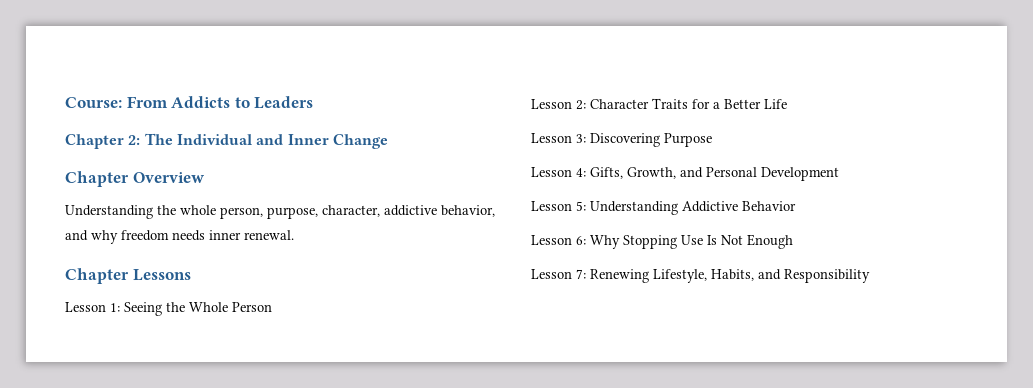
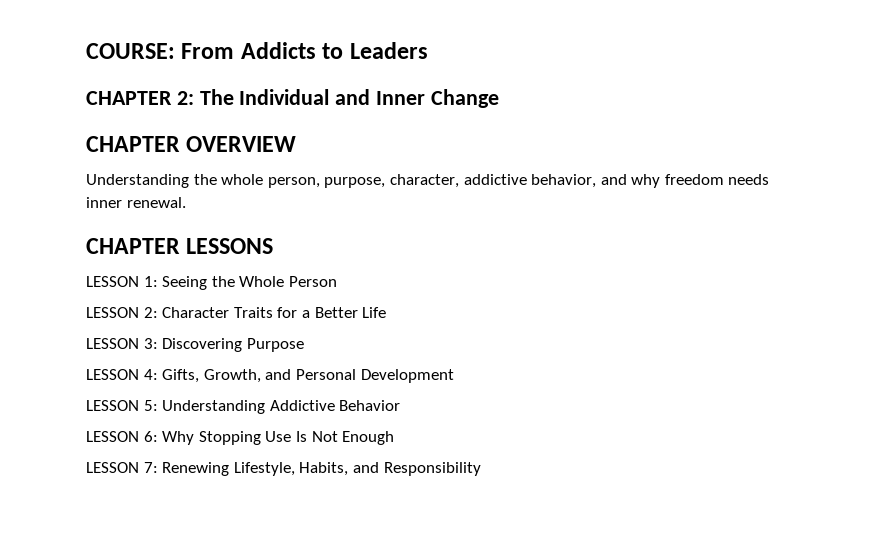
- Course: From Addicts to Leaders
+ COURSE: From Addicts to Leaders
- Chapter 2: The Individual and Inner Change
+ CHAPTER 2: The Individual and Inner Change
- Chapter Overview
+ CHAPTER OVERVIEW
- Chapter Lessons
- Lesson 1: Seeing the Whole Person
+ CHAPTER LESSONS
+ LESSON 1: Seeing the Whole Person
- Lesson 2: Character Traits for a Better Life
+ LESSON 2: Character Traits for a Better Life
- Lesson 3: Discovering Purpose
+ LESSON 3: Discovering Purpose
- Lesson 4: Gifts, Growth, and Personal Development
+ LESSON 4: Gifts, Growth, and Personal Development
- Lesson 5: Understanding Addictive Behavior
+ LESSON 5: Understanding Addictive Behavior
- Lesson 6: Why Stopping Use Is Not Enough
+ LESSON 6: Why Stopping Use Is Not Enough
- Lesson 7: Renewing Lifestyle, Habits, and Responsibility
+ LESSON 7: Renewing Lifestyle, Habits, and Responsibility

